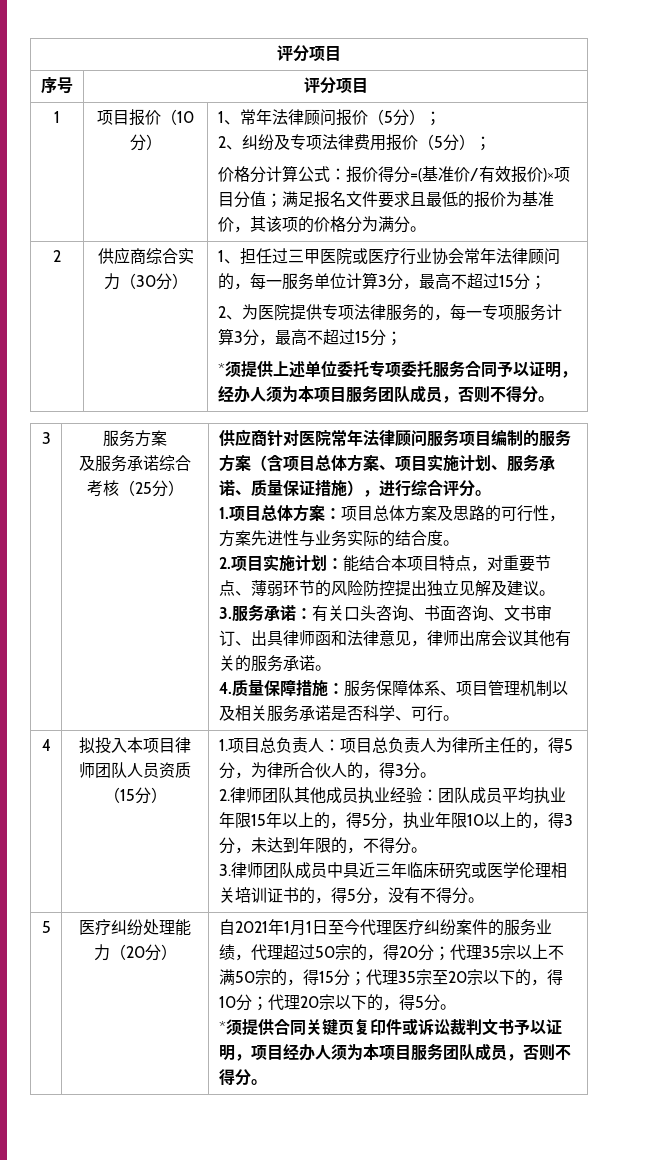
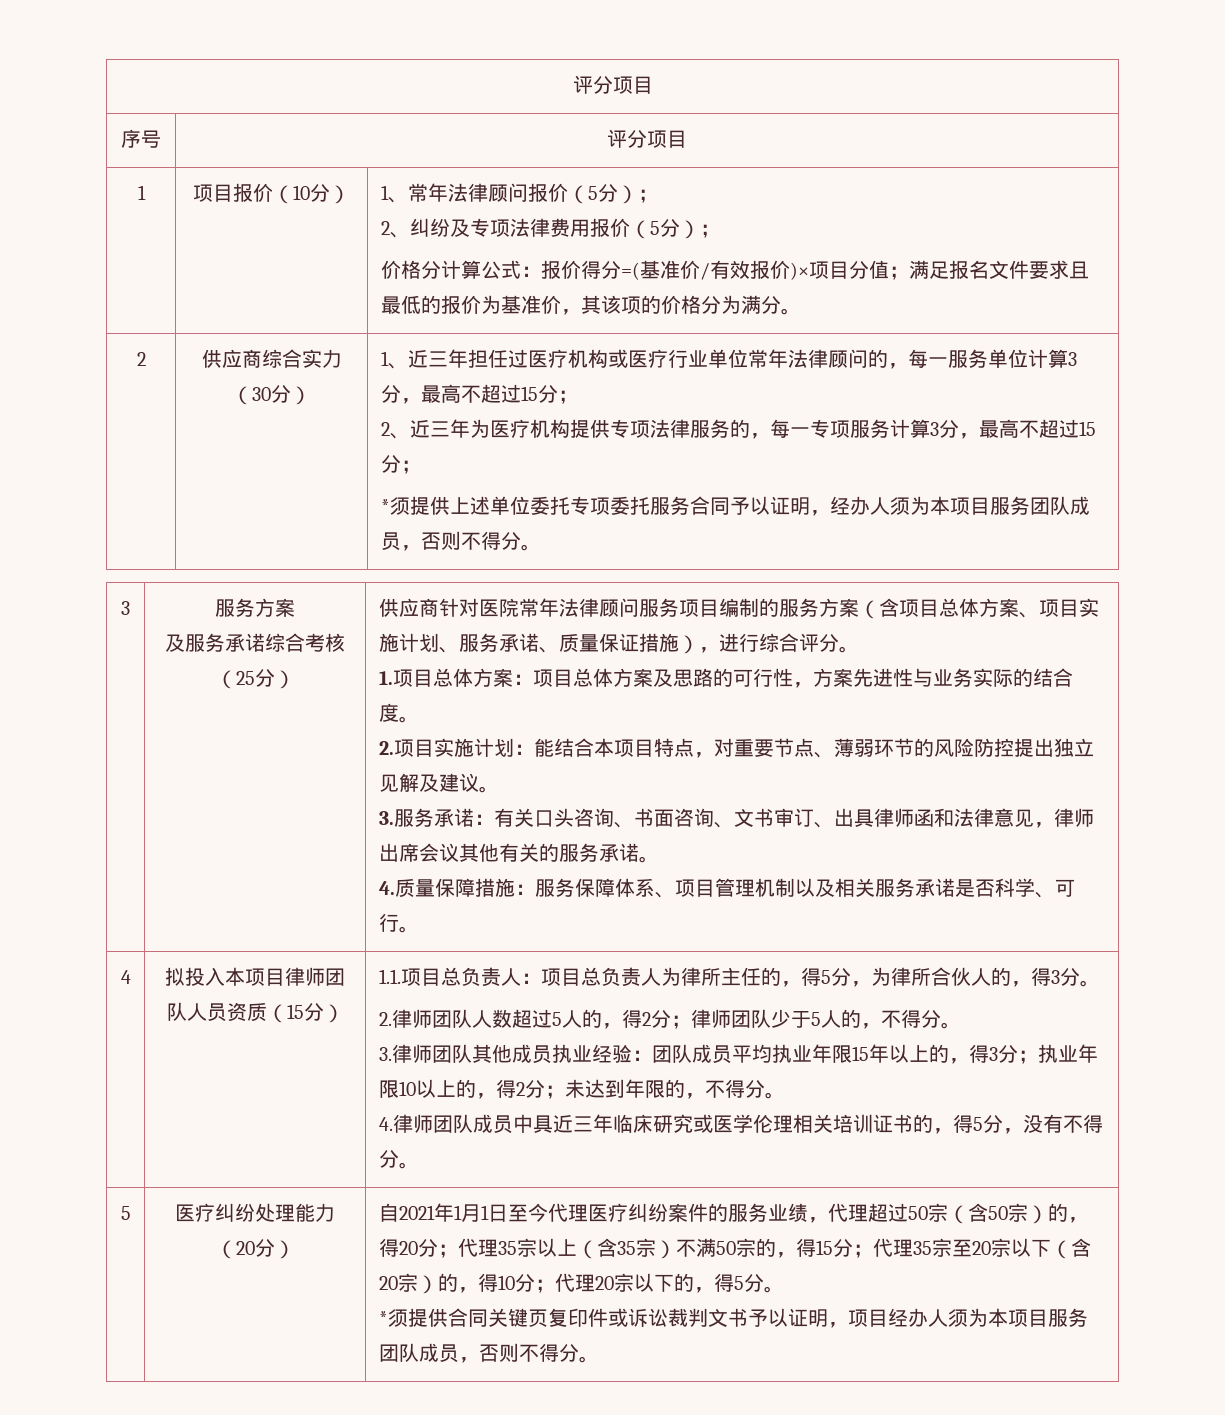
- 1、担任过三甲医院或医疗行业协会常年法律顾问的，每一服务单位计算3分，最高不超过15分；
+ 1、近三年担任过医疗机构或医疗行业单位常年法律顾问的，每一服务单位计算3分，最高不超过15分；
- 2、为医院提供专项法律服务的，每一专项服务计算3分，最高不超过15分；
+ 2、近三年为医疗机构提供专项法律服务的，每一专项服务计算3分，最高不超过15分；
- 1.项目总负责人：项目总负责人为律所主任的，得5分，为律所合伙人的，得3分。
+ 1.1.项目总负责人：项目总负责人为律所主任的，得5分，为律所合伙人的，得3分。
- 2.律师团队其他成员执业经验：团队成员平均执业年限15年以上的，得5分，执业年限10以上的，得3分，未达到年限的，不得分。
+ 2.律师团队人数超过5人的，得2分；律师团队少于5人的，不得分。
+ 3.律师团队其他成员执业经验：团队成员平均执业年限15年以上的，得3分；执业年限10以上的，得2分；未达到年限的，不得分。
- 3.律师团队成员中具近三年临床研究或医学伦理相关培训证书的，得5分，没有不得分。
+ 4.律师团队成员中具近三年临床研究或医学伦理相关培训证书的，得5分，没有不得分。
- 自2021年1月1日至今代理医疗纠纷案件的服务业绩，代理超过50宗的，得20分；代理35宗以上不满50宗的，得15分；代理35宗至20宗以下的，得10分；代理20宗以下的，得5分。
+ 自2021年1月1日至今代理医疗纠纷案件的服务业绩，代理超过50宗（含50宗）的，得20分；代理35宗以上（含35宗）不满50宗的，得15分；代理35宗至20宗以下（含20宗）的，得10分；代理20宗以下的，得5分。

